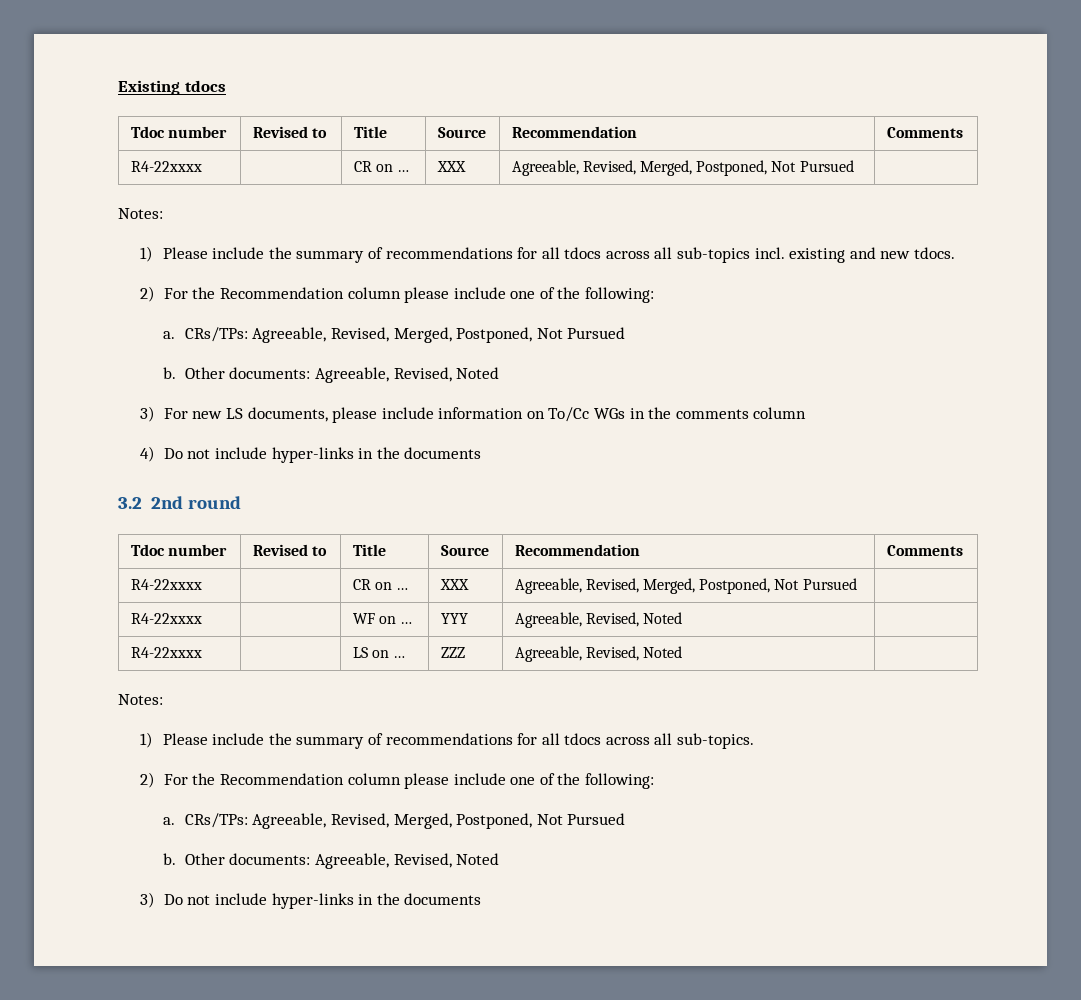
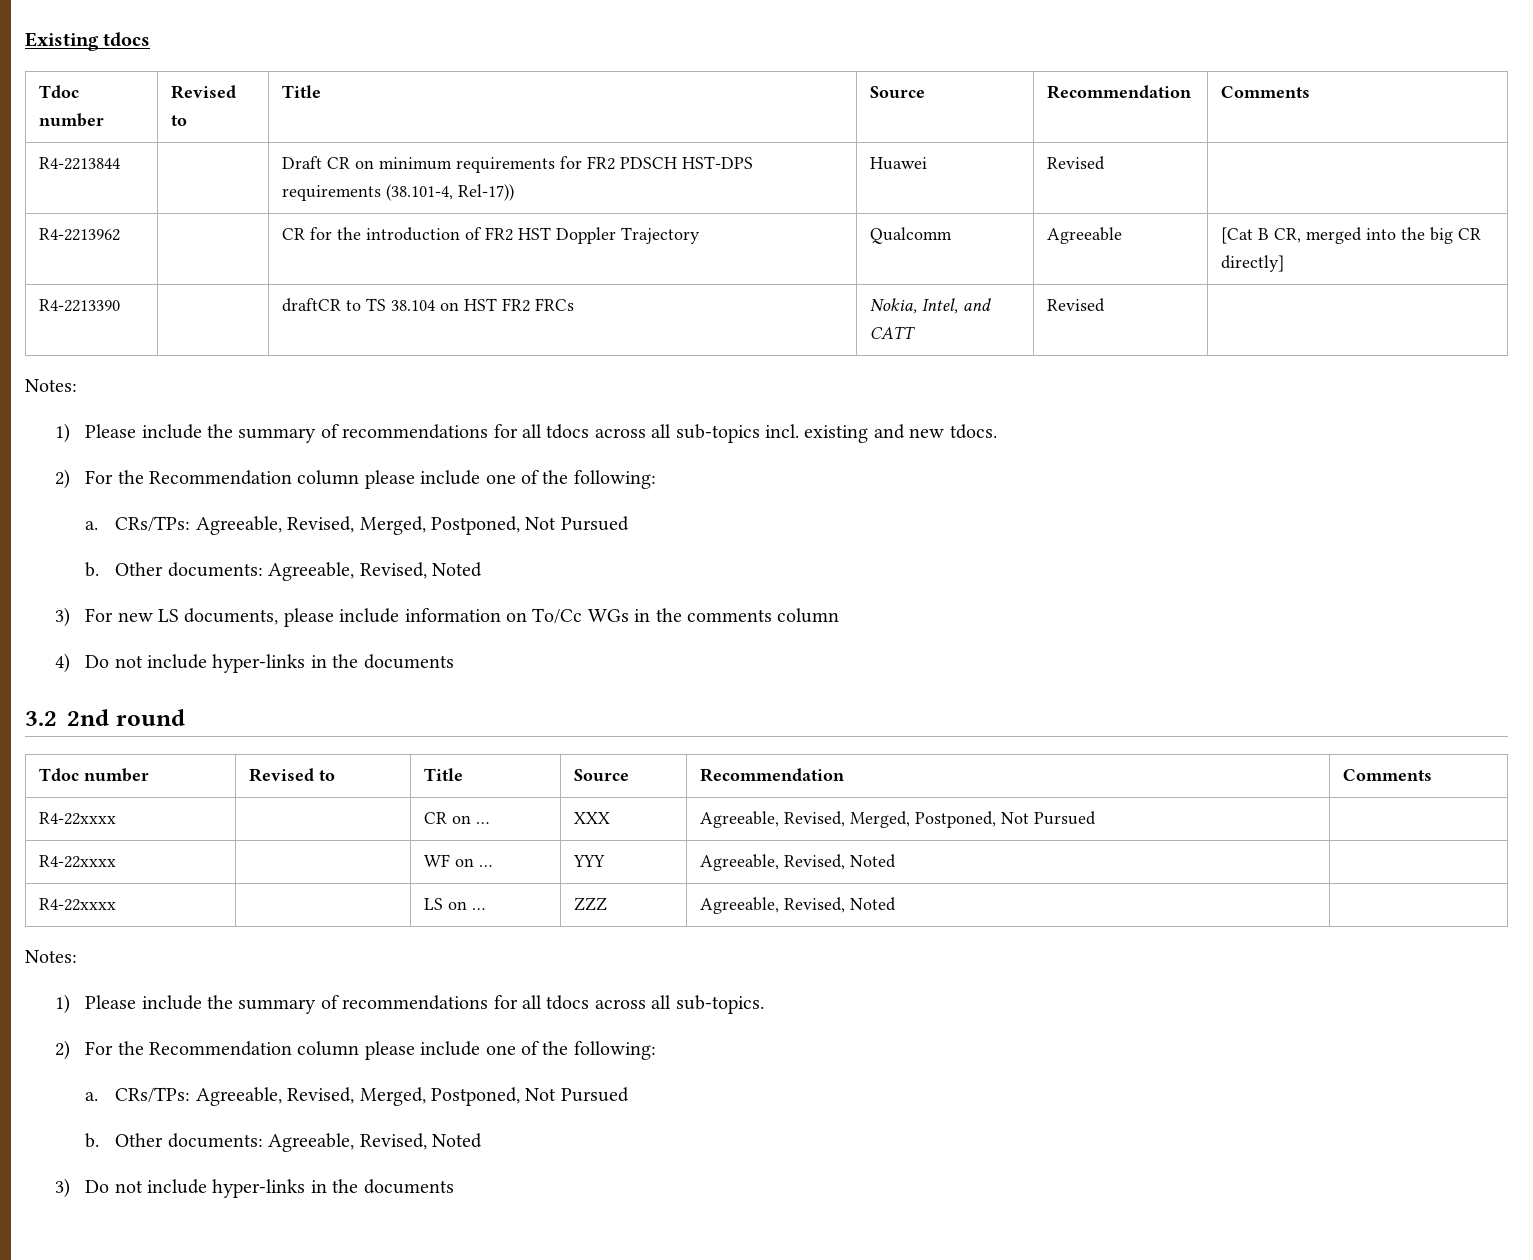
  Existing tdocs
  Tdoc number | Revised to | Title | Source | Recommendation | Comments
- R4-22xxxx | | CR on … | XXX | Agreeable, Revised, Merged, Postponed, Not Pursued |
+ R4-2213844 | | Draft CR on minimum requirements for FR2 PDSCH HST-DPS requirements (38.101-4, Rel-17)) | Huawei | Revised |
+ R4-2213962 | | CR for the introduction of FR2 HST Doppler Trajectory | Qualcomm | Agreeable | [Cat B CR, merged into the big CR directly]
+ R4-2213390 | | draftCR to TS 38.104 on HST FR2 FRCs | Nokia, Intel, and CATT | Revised |

